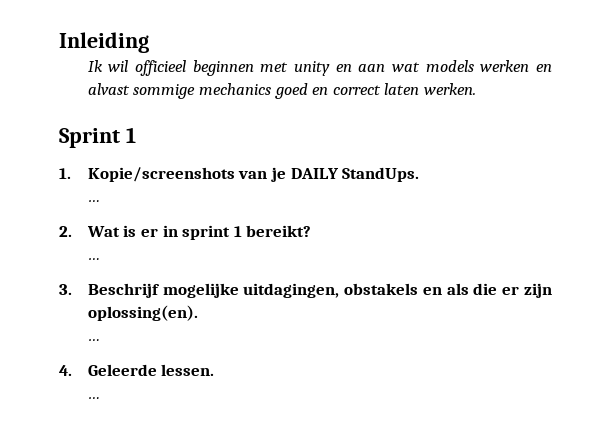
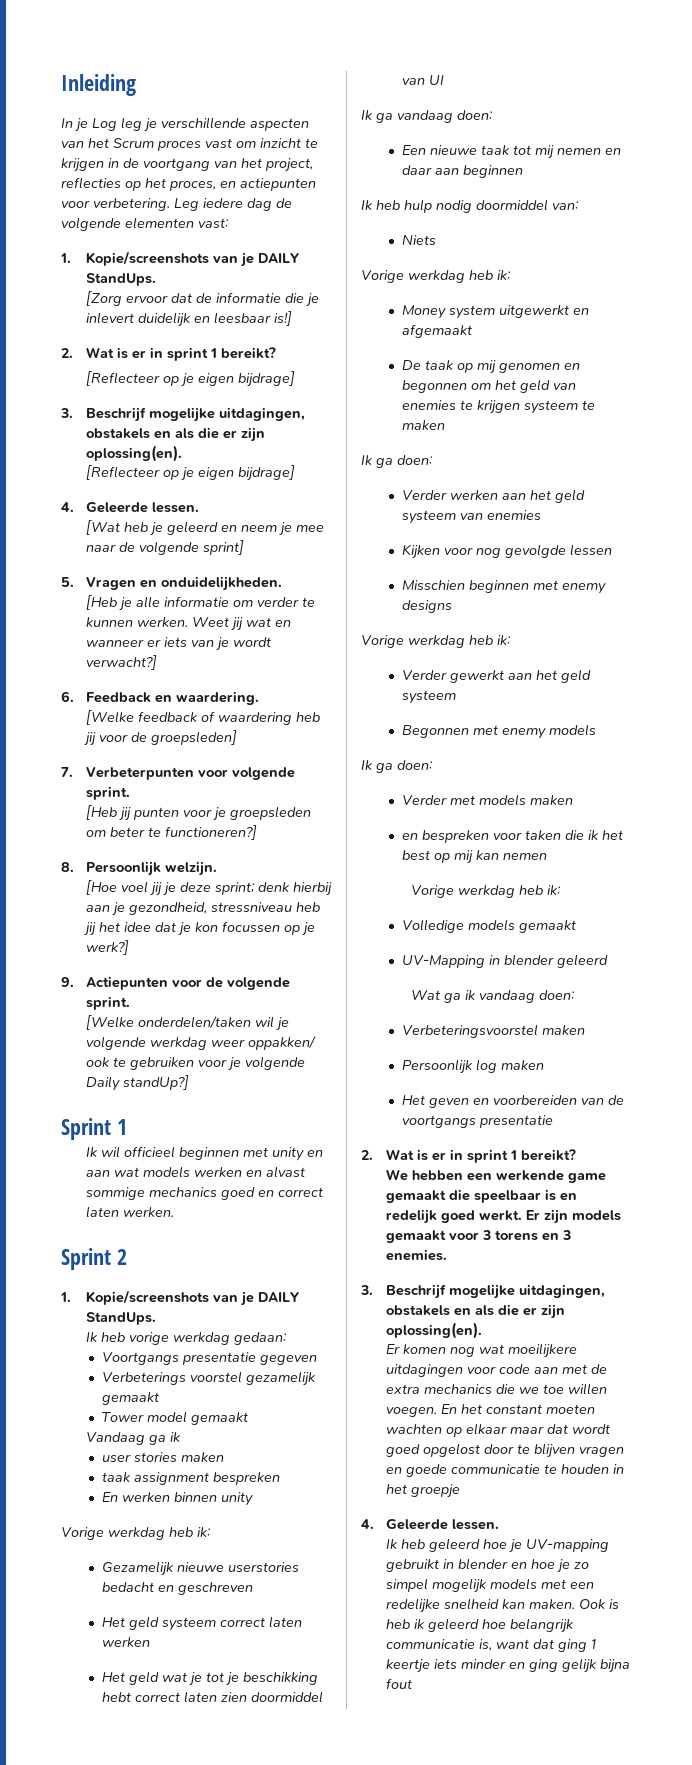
+ In je Log leg je verschillende aspecten van het Scrum proces vast om inzicht te krijgen in de voortgang van het project, reflecties op het proces, en actiepunten voor verbetering. Leg iedere dag de volgende elementen vast:
+ 1. Kopie/screenshots van je DAILY StandUps.
+ [Zorg ervoor dat de informatie die je inlevert duidelijk en leesbaar is!]
+ 2. Wat is er in sprint 1 bereikt?
+ [Reflecteer op je eigen bijdrage]
+ 3. Beschrijf mogelijke uitdagingen, obstakels en als die er zijn oplossing(en).
+ [Reflecteer op je eigen bijdrage]
+ 4. Geleerde lessen.
+ [Wat heb je geleerd en neem je mee naar de volgende sprint]
+ 5. Vragen en onduidelijkheden.
+ [Heb je alle informatie om verder te kunnen werken. Weet jij wat en wanneer er iets van je wordt verwacht?]
+ 6. Feedback en waardering.
+ [Welke feedback of waardering heb jij voor de groepsleden]
+ 7. Verbeterpunten voor volgende sprint.
+ [Heb jij punten voor je groepsleden om beter te functioneren?]
+ 8. Persoonlijk welzijn.
+ [Hoe voel jij je deze sprint; denk hierbij aan je gezondheid, stressniveau heb jij het idee dat je kon focussen op je werk?]
+ 9. Actiepunten voor de volgende sprint.
+ [Welke onderdelen/taken wil je volgende werkdag weer oppakken/ ook te gebruiken voor je volgende Daily standUp?]
+ Sprint 1
- Sprint 1
+ Sprint 2
  1. Kopie/screenshots van je DAILY StandUps.
- …
+ Ik heb vorige werkdag gedaan:
+ Voortgangs presentatie gegeven
+ Verbeterings voorstel gezamelijk gemaakt
+ Tower model gemaakt
+ Vandaag ga ik
+ user stories maken
+ taak assignment bespreken
+ En werken binnen unity
+ Vorige werkdag heb ik:
+ Gezamelijk nieuwe userstories bedacht en geschreven
+ Het geld systeem correct laten werken
+ Het geld wat je tot je beschikking hebt correct laten zien doormiddel van UI
+ Ik ga vandaag doen:
+ Een nieuwe taak tot mij nemen en daar aan beginnen
+ Ik heb hulp nodig doormiddel van:
+ Niets
+ Vorige werkdag heb ik:
+ Money system uitgewerkt en afgemaakt
+ De taak op mij genomen en begonnen om het geld van enemies te krijgen systeem te maken
+ Ik ga doen:
+ Verder werken aan het geld systeem van enemies
+ Kijken voor nog gevolgde lessen
+ Misschien beginnen met enemy designs
+ Vorige werkdag heb ik:
+ Verder gewerkt aan het geld systeem
+ Begonnen met enemy models
+ Ik ga doen:
+ Verder met models maken
+ en bespreken voor taken die ik het best op mij kan nemen
+ Vorige werkdag heb ik:
+ Volledige models gemaakt
+ UV-Mapping in blender geleerd
+ Wat ga ik vandaag doen:
+ Verbeteringsvoorstel maken
+ Persoonlijk log maken
+ Het geven en voorbereiden van de voortgangs presentatie
  2. Wat is er in sprint 1 bereikt?
- …
+ We hebben een werkende game gemaakt die speelbaar is en redelijk goed werkt. Er zijn models gemaakt voor 3 torens en 3 enemies.
  3. Beschrijf mogelijke uitdagingen, obstakels en als die er zijn oplossing(en).
- …
+ Er komen nog wat moeilijkere uitdagingen voor code aan met de extra mechanics die we toe willen voegen. En het constant moeten wachten op elkaar maar dat wordt goed opgelost door te blijven vragen en goede communicatie te houden in het groepje
  4. Geleerde lessen.
- …
+ Ik heb geleerd hoe je UV-mapping gebruikt in blender en hoe je zo simpel mogelijk models met een redelijke snelheid kan maken. Ook is heb ik geleerd hoe belangrijk communicatie is, want dat ging 1 keertje iets minder en ging gelijk bijna fout

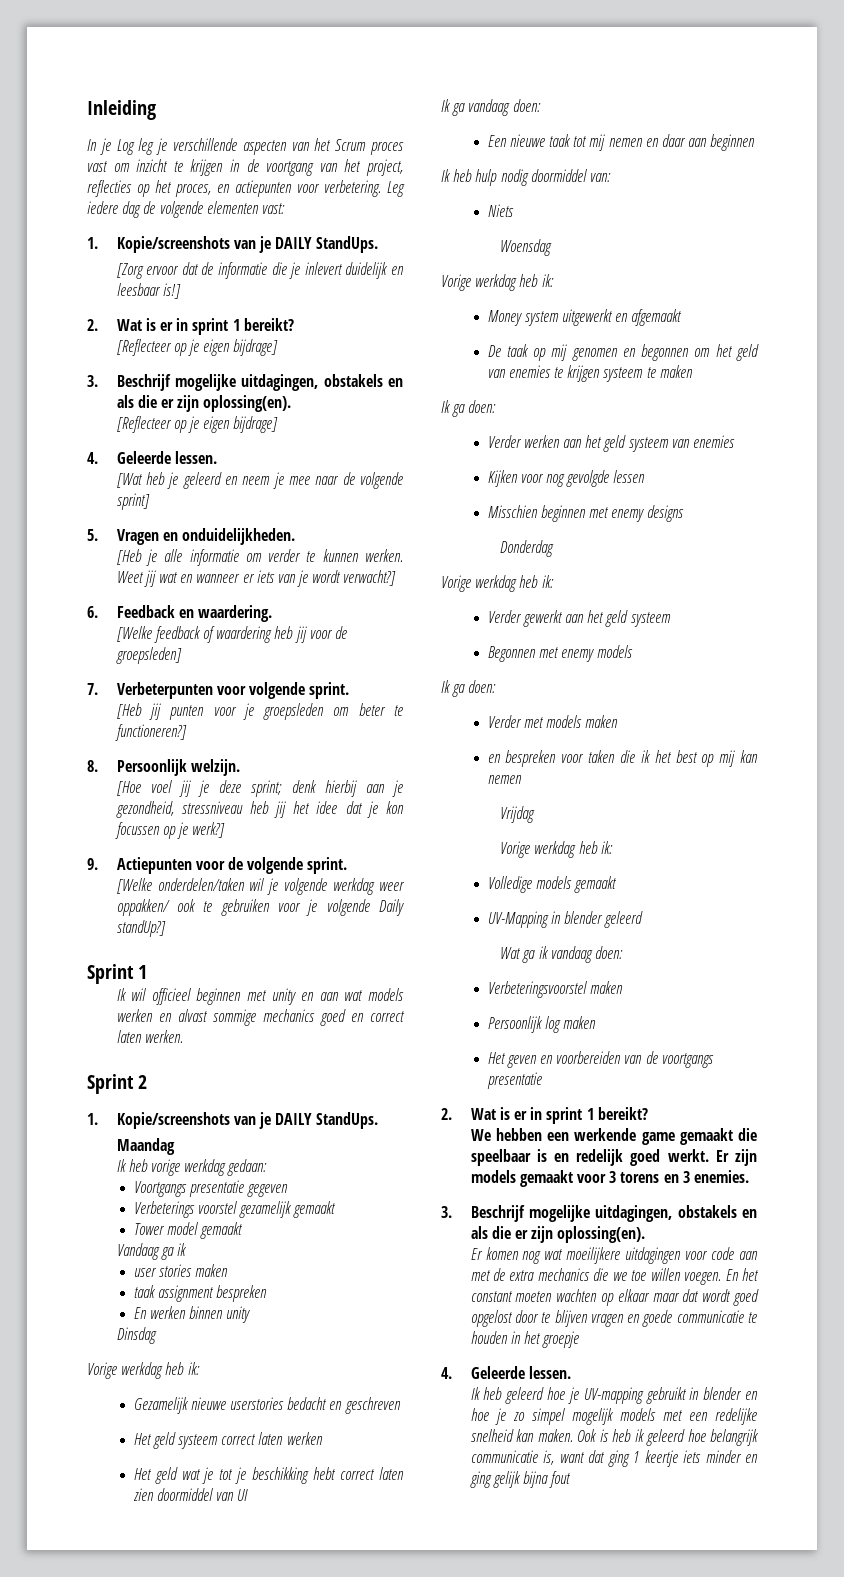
+ Maandag
+ Dinsdag
+ Woensdag
+ Donderdag
+ Vrijdag

